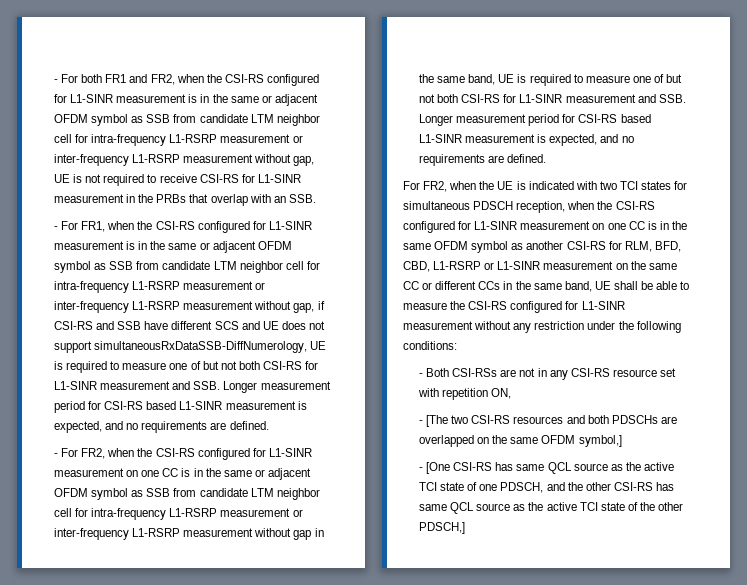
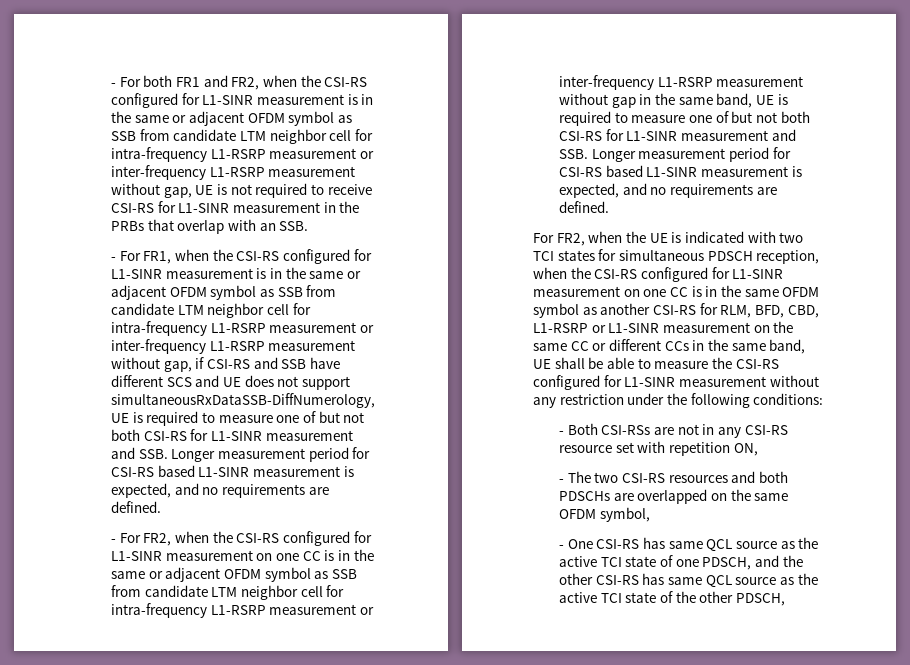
- - [The two CSI-RS resources and both PDSCHs are overlapped on the same OFDM symbol,]
- - [One CSI-RS has same QCL source as the active TCI state of one PDSCH, and the other CSI-RS has same QCL source as the active TCI state of the other PDSCH,]
+ - The two CSI-RS resources and both PDSCHs are overlapped on the same OFDM symbol,
+ - One CSI-RS has same QCL source as the active TCI state of one PDSCH, and the other CSI-RS has same QCL source as the active TCI state of the other PDSCH,

